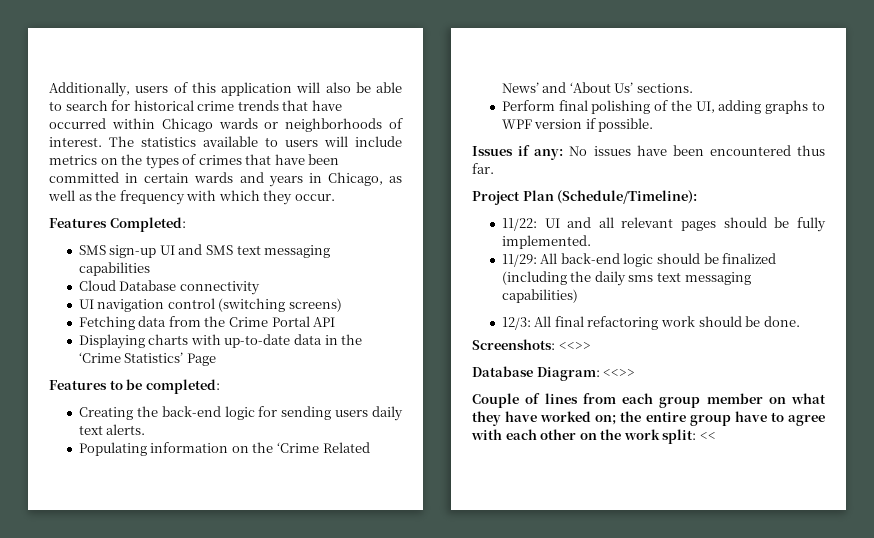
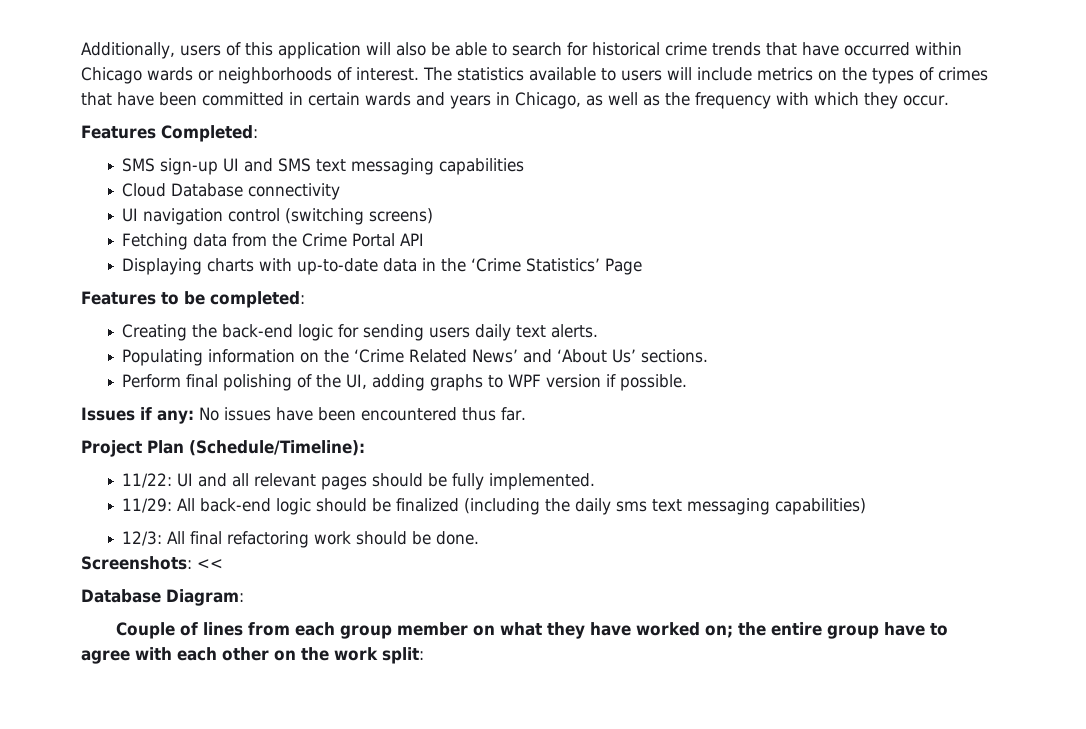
- Screenshots: <<>>
+ Screenshots: <<
- Database Diagram: <<>>
+ Database Diagram:
- Couple of lines from each group member on what they have worked on; the entire group have to agree with each other on the work split: <<
+ Couple of lines from each group member on what they have worked on; the entire group have to agree with each other on the work split:

